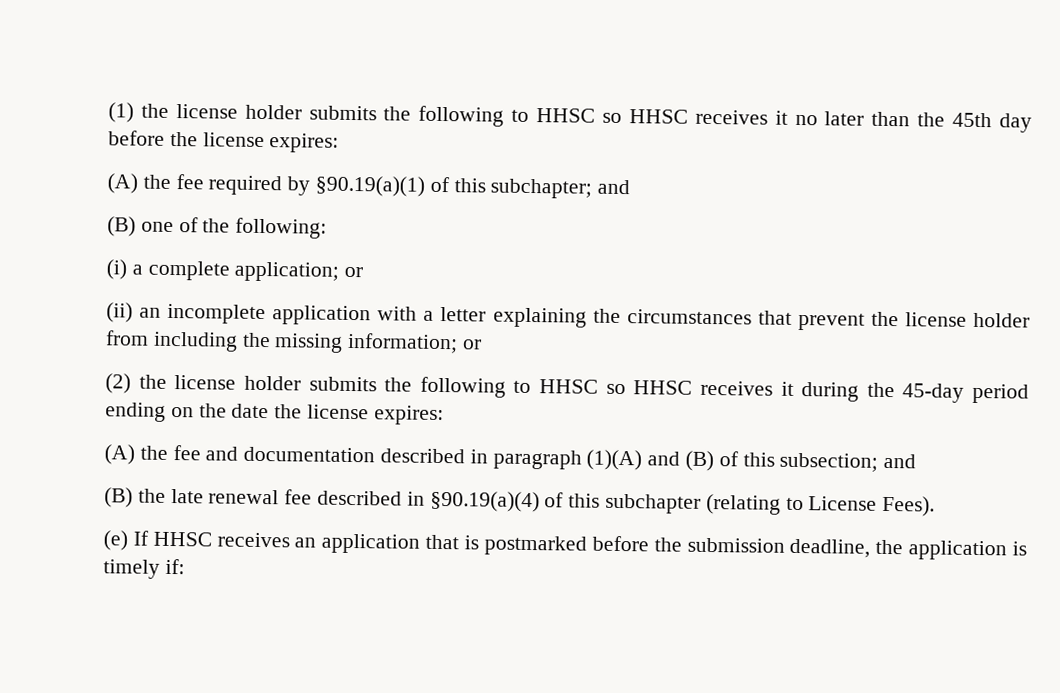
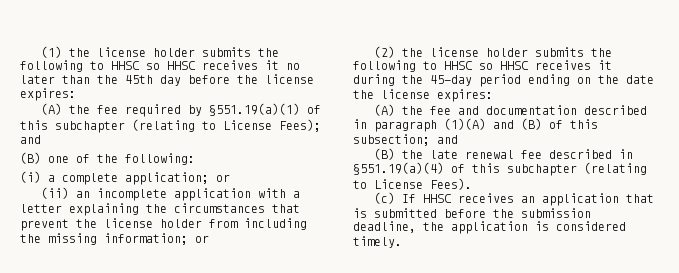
- (A) the fee required by §90.19(a)(1) of this subchapter; and
+ (A) the fee required by §551.19(a)(1) of this subchapter (relating to License Fees); and
- (B) the late renewal fee described in §90.19(a)(4) of this subchapter (relating to License Fees).
+ (B) the late renewal fee described in §551.19(a)(4) of this subchapter (relating to License Fees).
- (e) If HHSC receives an application that is postmarked before the submission deadline, the application is timely if:
+ (c) If HHSC receives an application that is submitted before the submission deadline, the application is considered timely.

